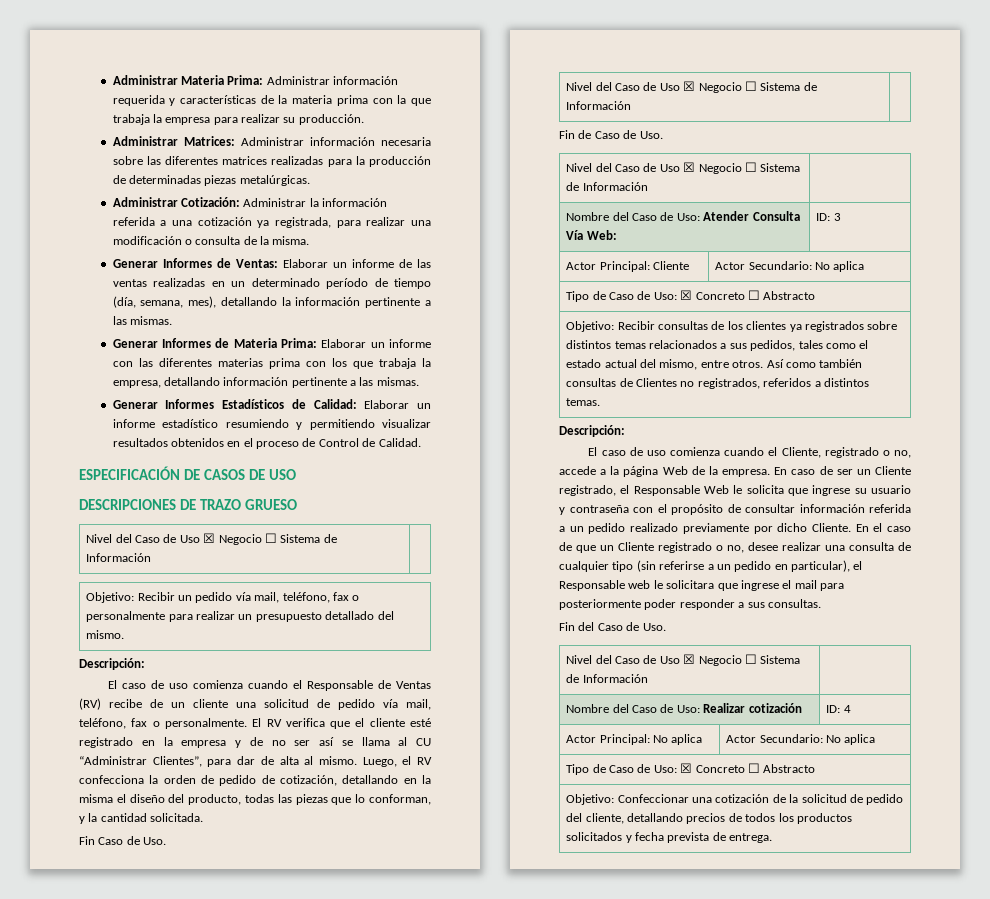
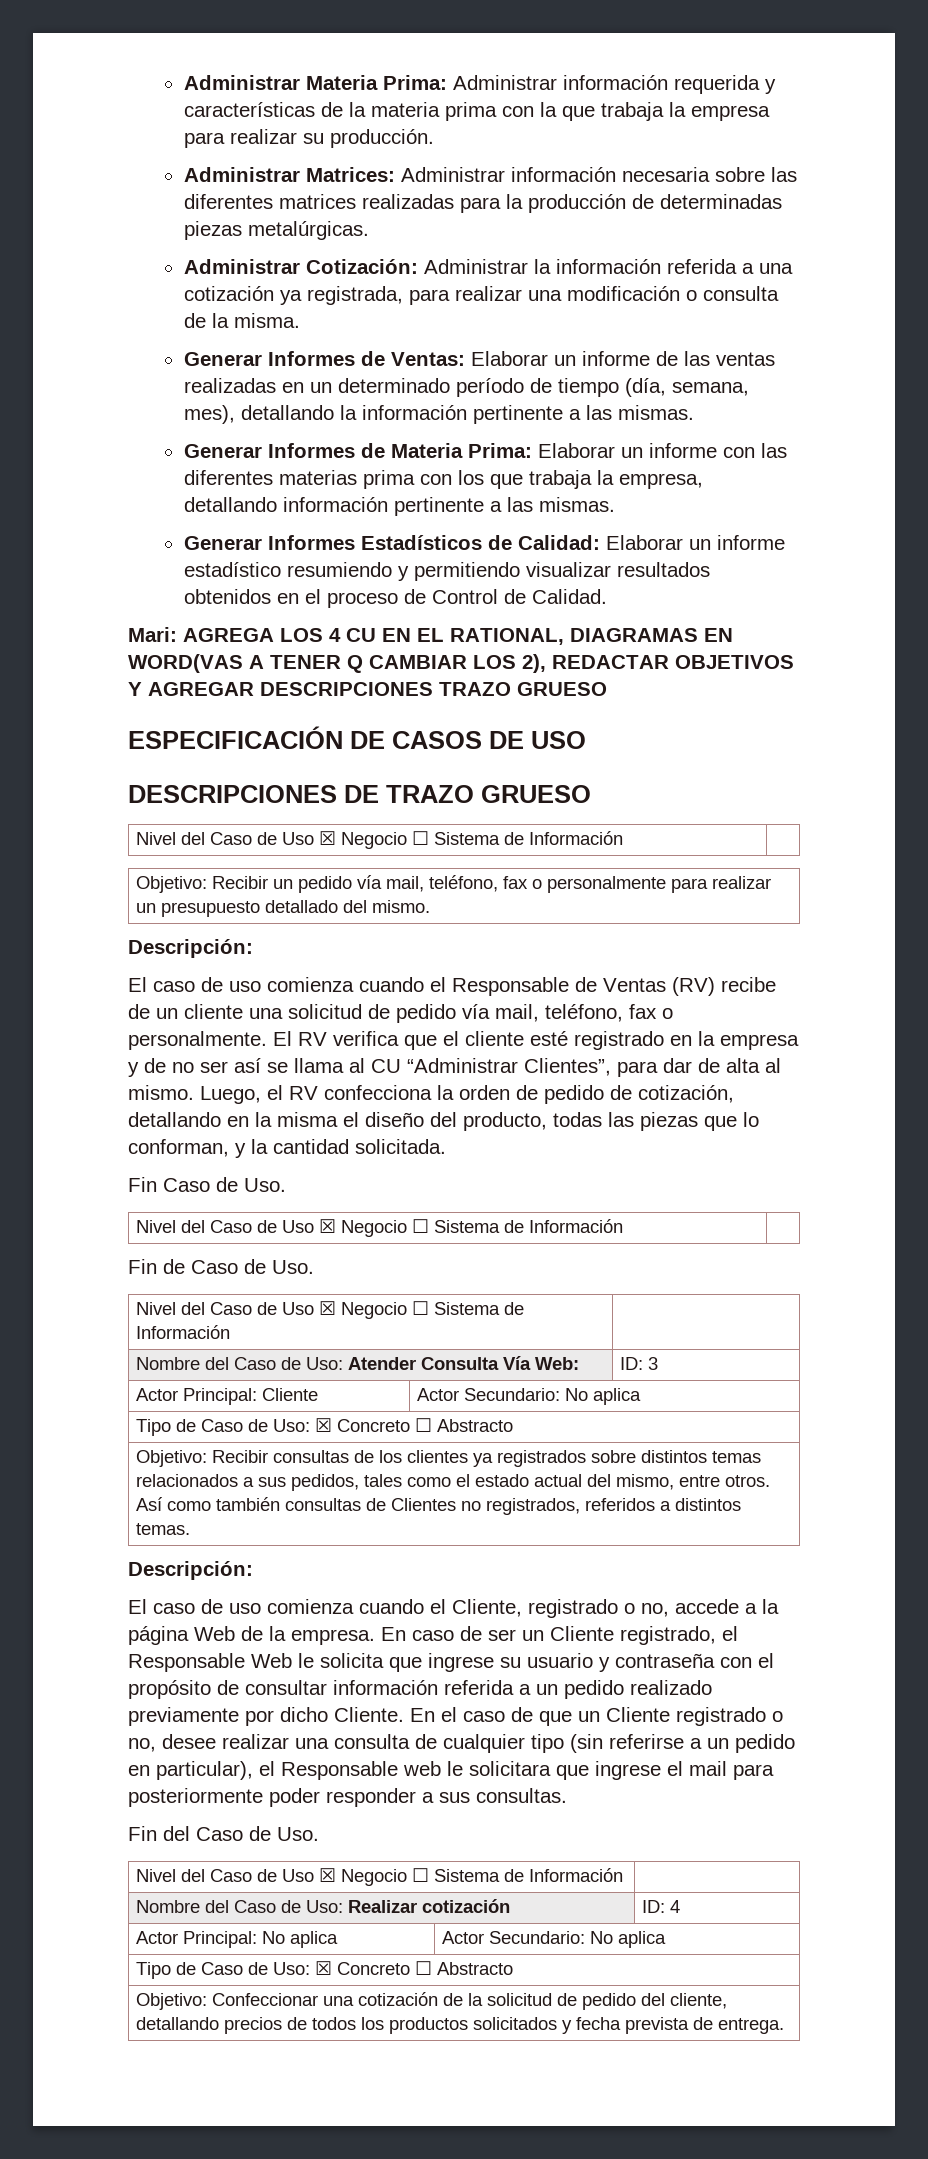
+ Mari: AGREGA LOS 4 CU EN EL RATIONAL, DIAGRAMAS EN WORD(VAS A TENER Q CAMBIAR LOS 2), REDACTAR OBJETIVOS Y AGREGAR DESCRIPCIONES TRAZO GRUESO

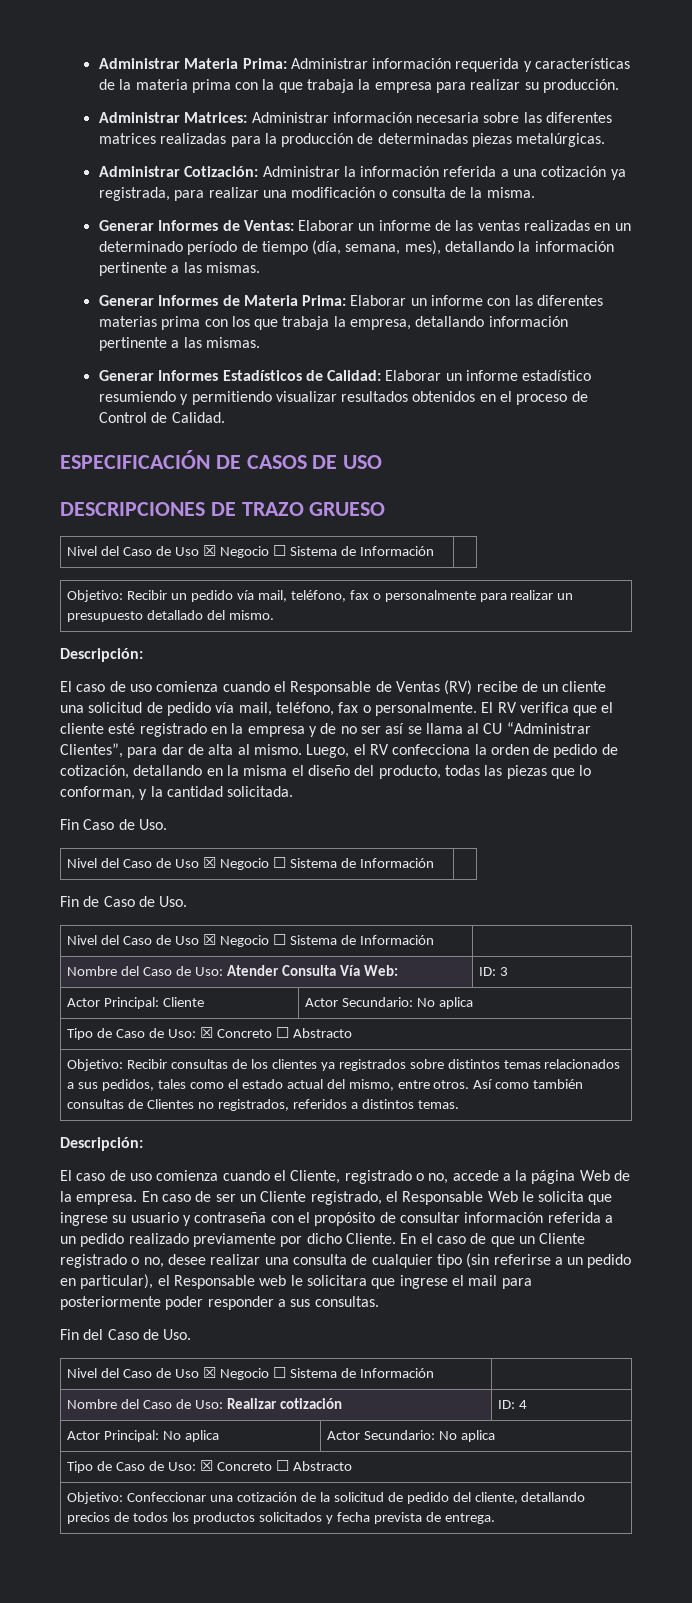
- Mari: AGREGA LOS 4 CU EN EL RATIONAL, DIAGRAMAS EN WORD(VAS A TENER Q CAMBIAR LOS 2), REDACTAR OBJETIVOS Y AGREGAR DESCRIPCIONES TRAZO GRUESO

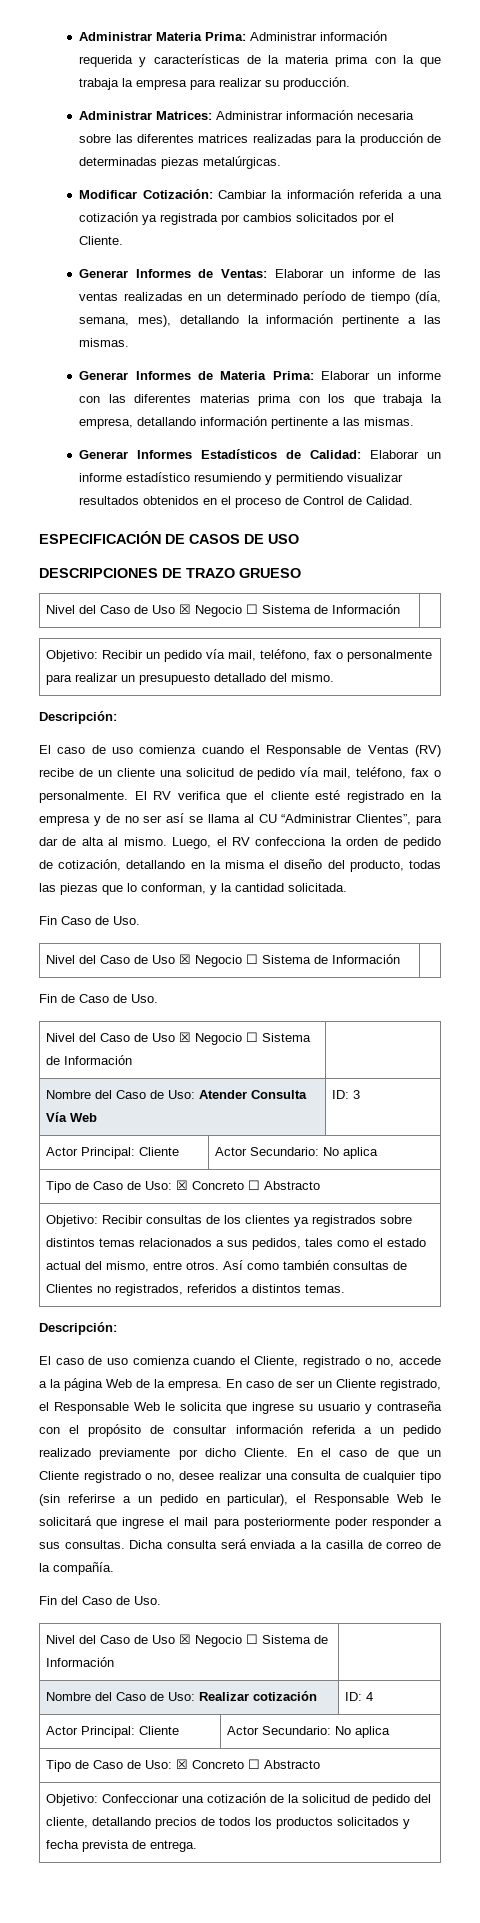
- Administrar Cotización: Administrar la información referida a una cotización ya registrada, para realizar una modificación o consulta de la misma.
+ Modificar Cotización: Cambiar la información referida a una cotización ya registrada por cambios solicitados por el Cliente.
- Nombre del Caso de Uso: Atender Consulta Vía Web: | ID: 3
+ Nombre del Caso de Uso: Atender Consulta Vía Web | ID: 3
- En el caso de que un Cliente registrado o no, desee realizar una consulta de cualquier tipo (sin referirse a un pedido en particular), el Responsable web le solicitara que ingrese el mail para posteriormente poder responder a sus consultas.
+ En el caso de que un Cliente registrado o no, desee realizar una consulta de cualquier tipo (sin referirse a un pedido en particular), el Responsable Web le solicitará que ingrese el mail para posteriormente poder responder a sus consultas. Dicha consulta será enviada a la casilla de correo de la compañía.
  Nombre del Caso de Uso: Realizar cotización | ID: 4
- Actor Principal: No aplica | Actor Secundario: No aplica
+ Actor Principal: Cliente | Actor Secundario: No aplica

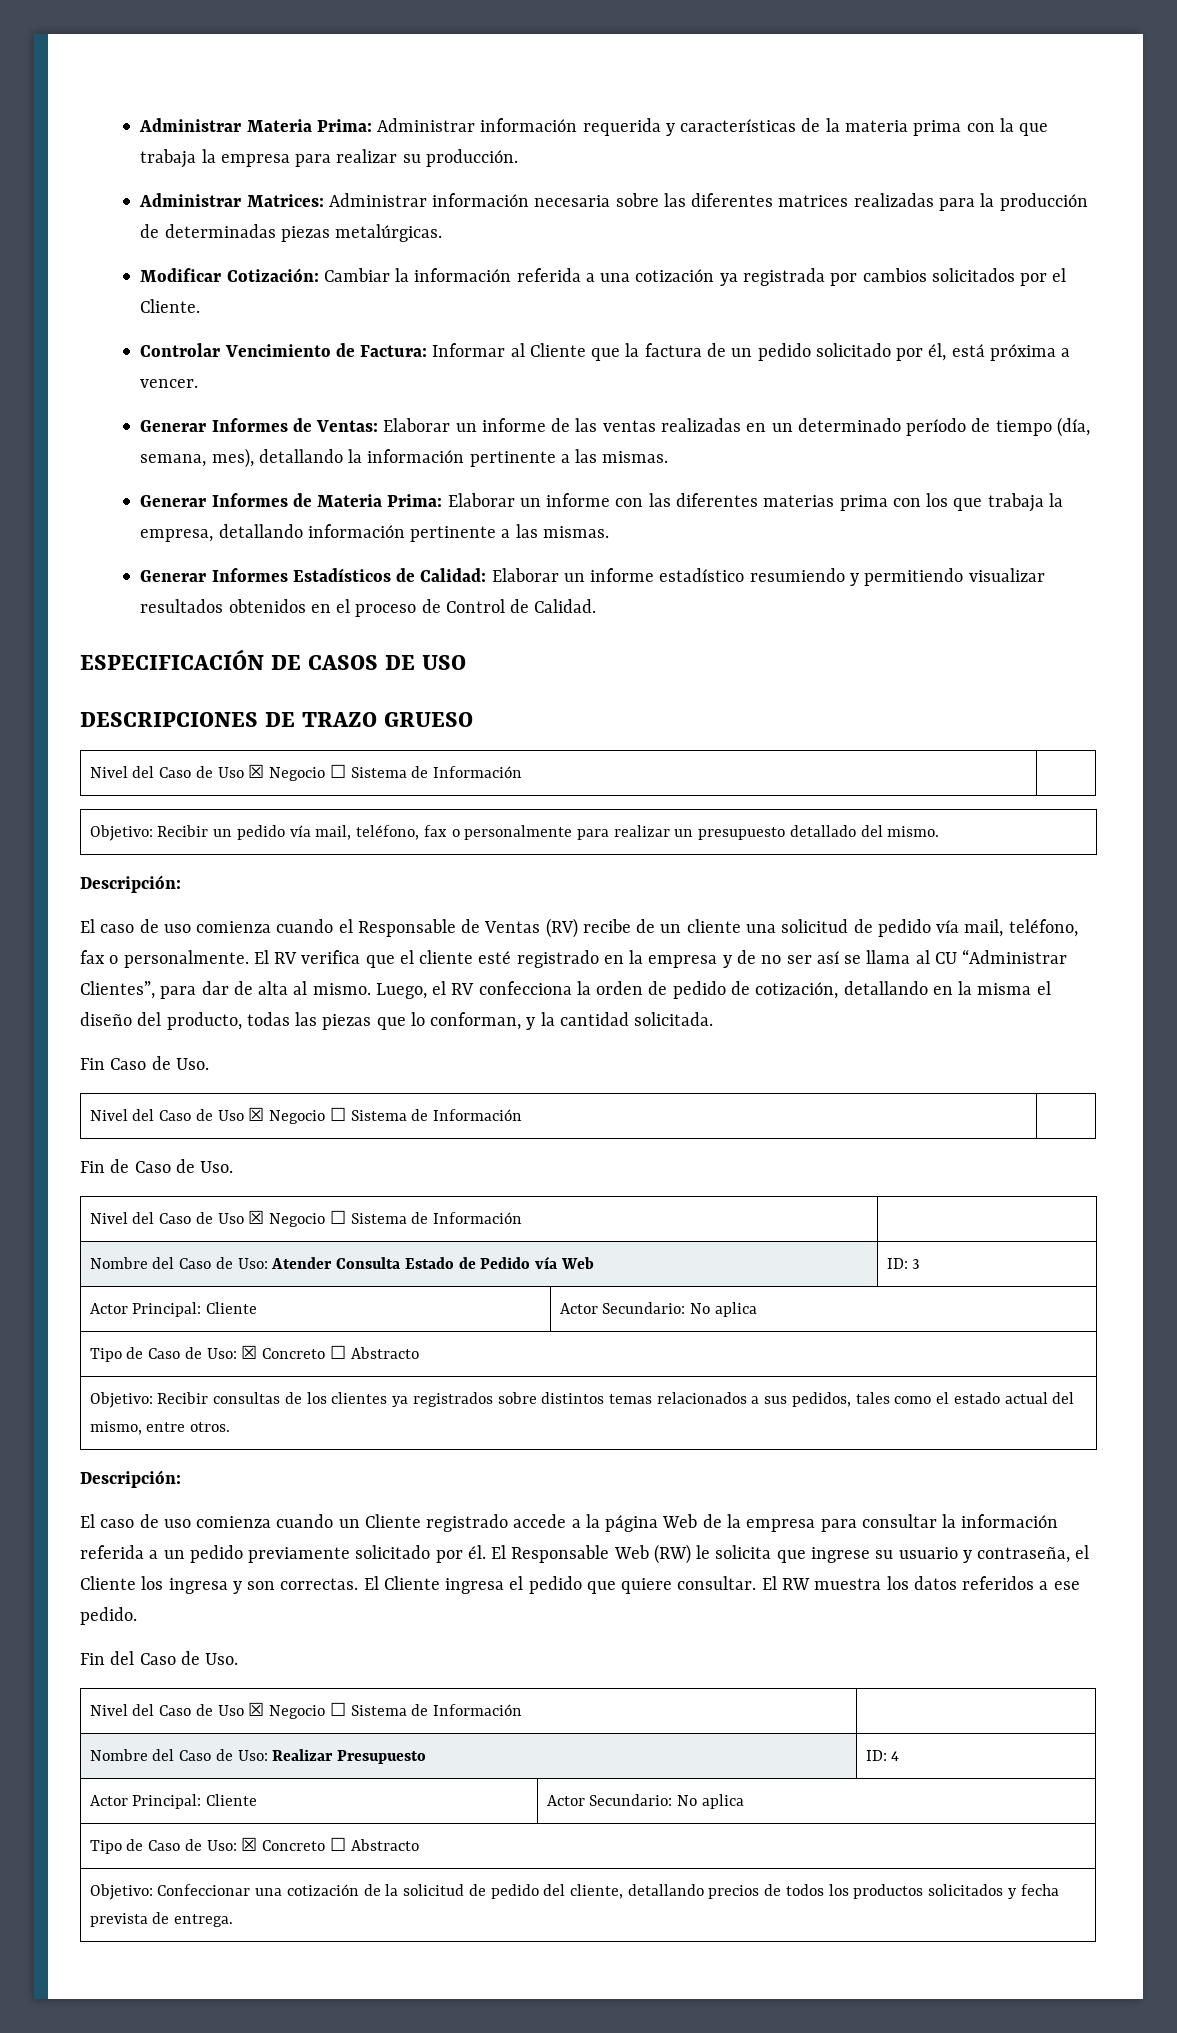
+ Controlar Vencimiento de Factura: Informar al Cliente que la factura de un pedido solicitado por él, está próxima a vencer.
- Nombre del Caso de Uso: Atender Consulta Vía Web | ID: 3
+ Nombre del Caso de Uso: Atender Consulta Estado de Pedido vía Web | ID: 3
- Objetivo: Recibir consultas de los clientes ya registrados sobre distintos temas relacionados a sus pedidos, tales como el estado actual del mismo, entre otros. Así como también consultas de Clientes no registrados, referidos a distintos temas.
+ Objetivo: Recibir consultas de los clientes ya registrados sobre distintos temas relacionados a sus pedidos, tales como el estado actual del mismo, entre otros.
  Descripción:
- El caso de uso comienza cuando el Cliente, registrado o no, accede a la página Web de la empresa. En caso de ser un Cliente registrado, el Responsable Web le solicita que ingrese su usuario y contraseña con el propósito de consultar información referida a un pedido realizado previamente por dicho Cliente. En el caso de que un Cliente registrado o no, desee realizar una consulta de cualquier tipo (sin referirse a un pedido en particular), el Responsable Web le solicitará que ingrese el mail para posteriormente poder responder a sus consultas. Dicha consulta será enviada a la casilla de correo de la compañía.
+ El caso de uso comienza cuando un Cliente registrado accede a la página Web de la empresa para consultar la información referida a un pedido previamente solicitado por él. El Responsable Web (RW) le solicita que ingrese su usuario y contraseña, el Cliente los ingresa y son correctas. El Cliente ingresa el pedido que quiere consultar. El RW muestra los datos referidos a ese pedido.
- Nombre del Caso de Uso: Realizar cotización | ID: 4
+ Nombre del Caso de Uso: Realizar Presupuesto | ID: 4

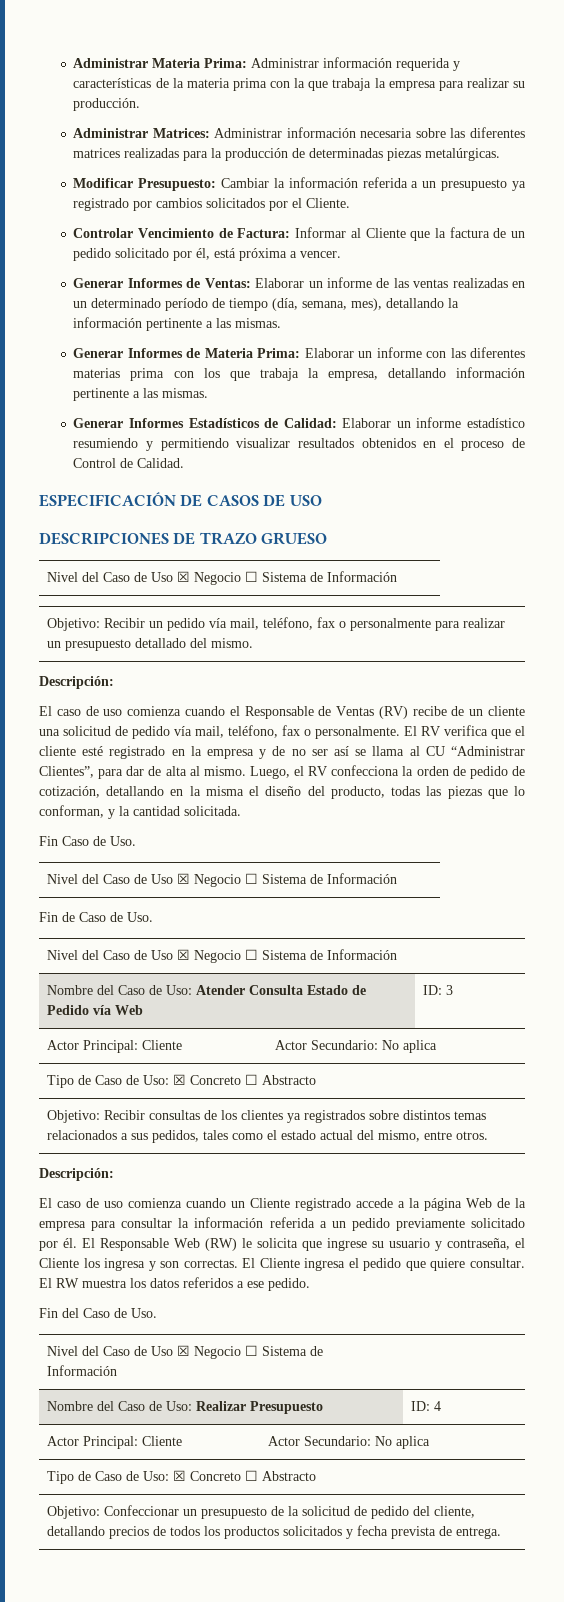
- Modificar Cotización: Cambiar la información referida a una cotización ya registrada por cambios solicitados por el Cliente.
+ Modificar Presupuesto: Cambiar la información referida a un presupuesto ya registrado por cambios solicitados por el Cliente.
- Objetivo: Confeccionar una cotización de la solicitud de pedido del cliente, detallando precios de todos los productos solicitados y fecha prevista de entrega.
+ Objetivo: Confeccionar un presupuesto de la solicitud de pedido del cliente, detallando precios de todos los productos solicitados y fecha prevista de entrega.

